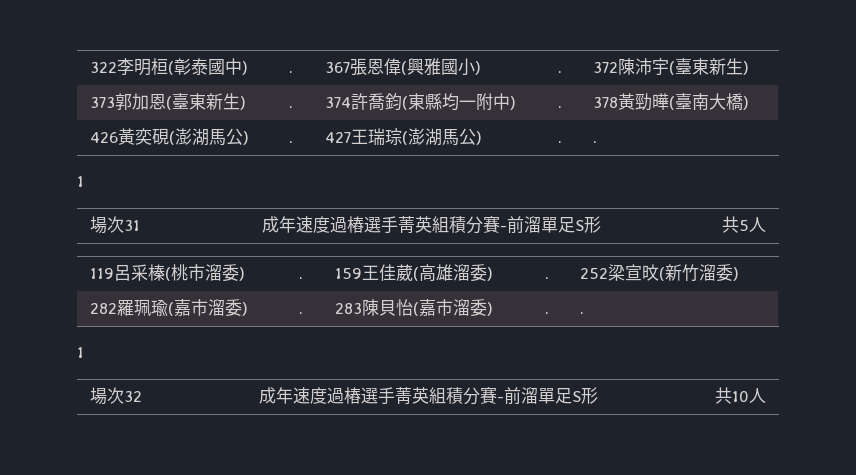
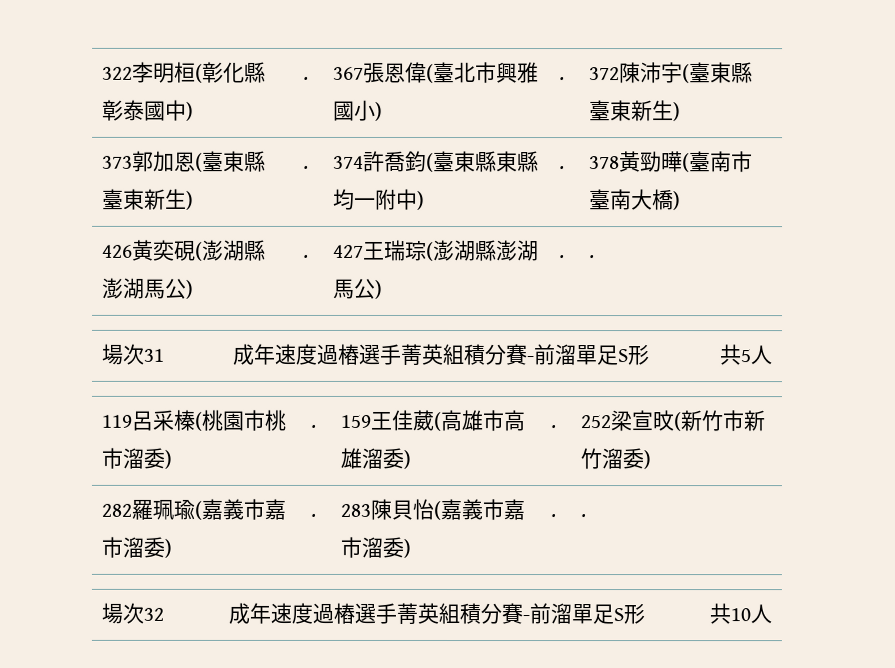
- 322李明桓(彰泰國中) | . | 367張恩偉(興雅國小) | . | 372陳沛宇(臺東新生)
+ 322李明桓(彰化縣彰泰國中) | . | 367張恩偉(臺北市興雅國小) | . | 372陳沛宇(臺東縣臺東新生)
- 373郭加恩(臺東新生) | . | 374許喬鈞(東縣均一附中) | . | 378黃勁曄(臺南大橋)
+ 373郭加恩(臺東縣臺東新生) | . | 374許喬鈞(臺東縣東縣均一附中) | . | 378黃勁曄(臺南市臺南大橋)
- 426黃奕硯(澎湖馬公) | . | 427王瑞琮(澎湖馬公) | . | .
- 1
+ 426黃奕硯(澎湖縣澎湖馬公) | . | 427王瑞琮(澎湖縣澎湖馬公) | . | .
- 119呂采榛(桃市溜委) | . | 159王佳葳(高雄溜委) | . | 252梁宣旼(新竹溜委)
+ 119呂采榛(桃園市桃市溜委) | . | 159王佳葳(高雄市高雄溜委) | . | 252梁宣旼(新竹市新竹溜委)
- 282羅珮瑜(嘉市溜委) | . | 283陳貝怡(嘉市溜委) | . | .
- 1
+ 282羅珮瑜(嘉義市嘉市溜委) | . | 283陳貝怡(嘉義市嘉市溜委) | . | .

